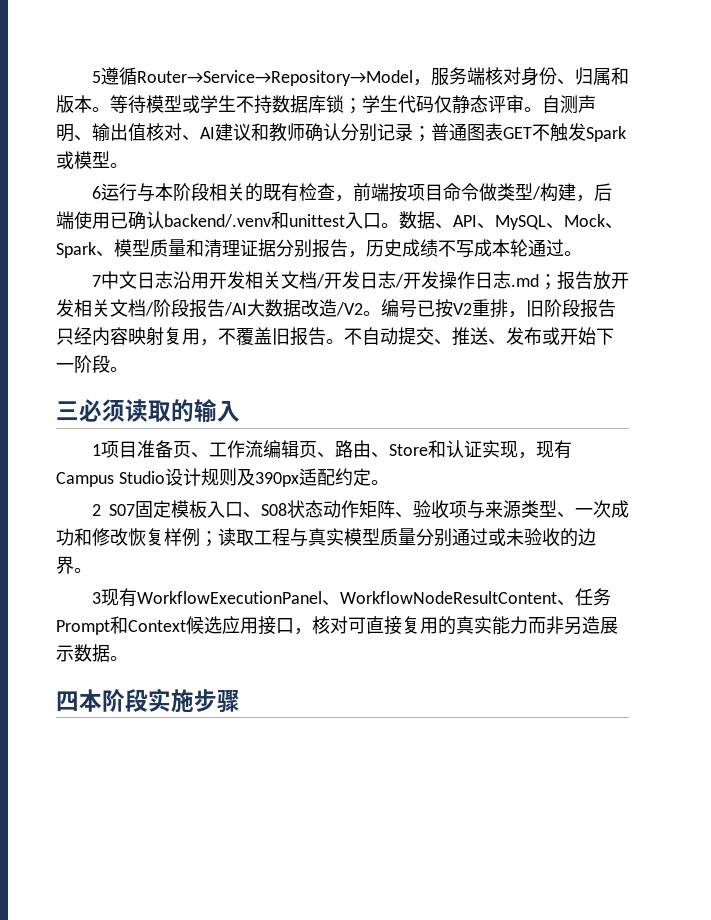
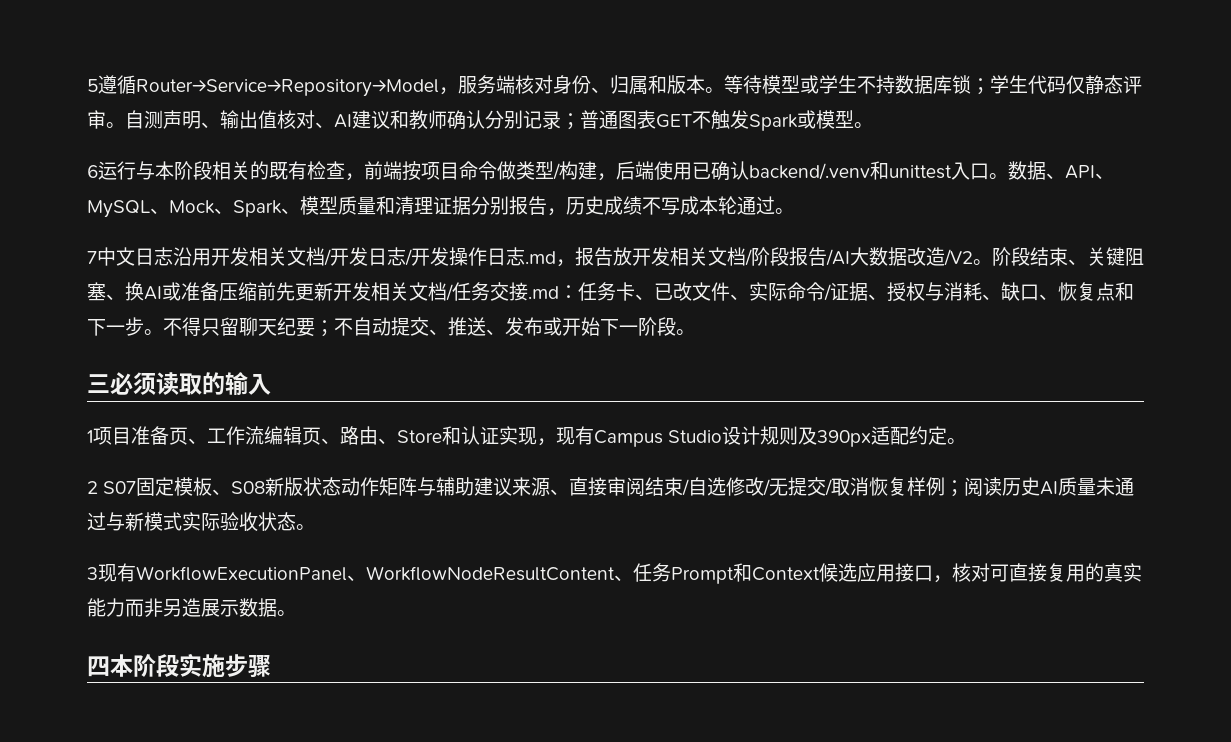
- 7中文日志沿用开发相关文档/开发日志/开发操作日志.md；报告放开发相关文档/阶段报告/AI大数据改造/V2。
+ 7中文日志沿用开发相关文档/开发日志/开发操作日志.md，报告放开发相关文档/阶段报告/AI大数据改造/V2。
- 编号已按V2重排，旧阶段报告只经内容映射复用，不覆盖旧报告。不自动提交、推送、发布或开始下一阶段。
+ 阶段结束、关键阻塞、换AI或准备压缩前先更新开发相关文档/任务交接.md：任务卡、已改文件、实际命令/证据、授权与消耗、缺口、恢复点和下一步。不得只留聊天纪要；不自动提交、推送、发布或开始下一阶段。
- 2 S07固定模板入口、S08状态动作矩阵、验收项与来源类型、一次成功和修改恢复样例；读取工程与真实模型质量分别通过或未验收的边界。
+ 2 S07固定模板、S08新版状态动作矩阵与辅助建议来源、直接审阅结束/自选修改/无提交/取消恢复样例；阅读历史AI质量未通过与新模式实际验收状态。

